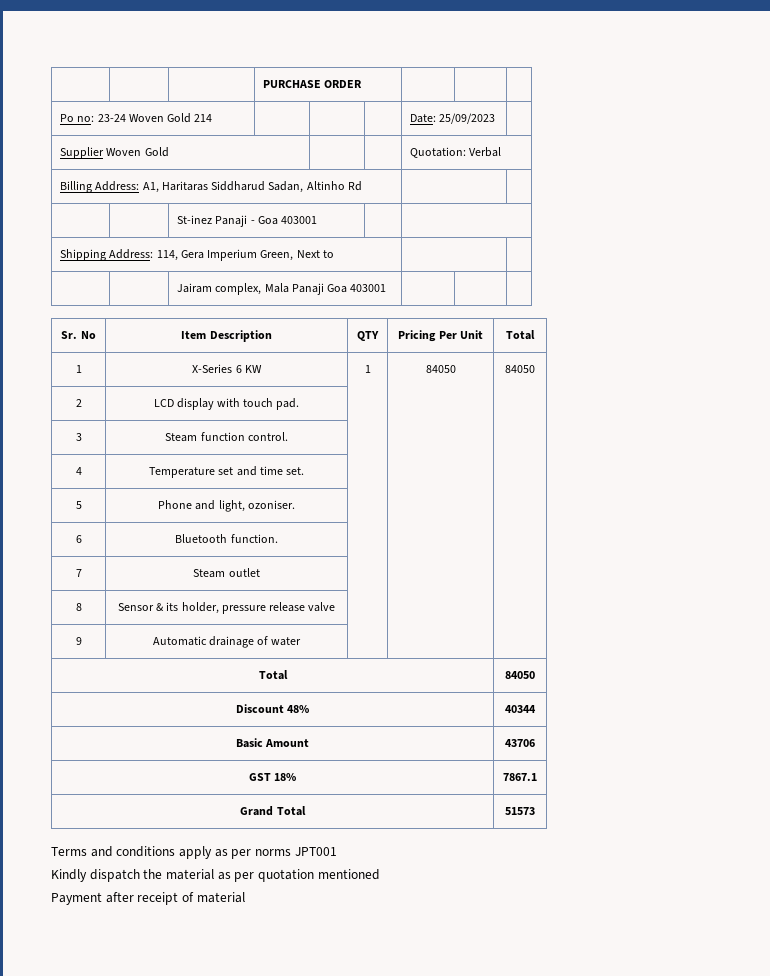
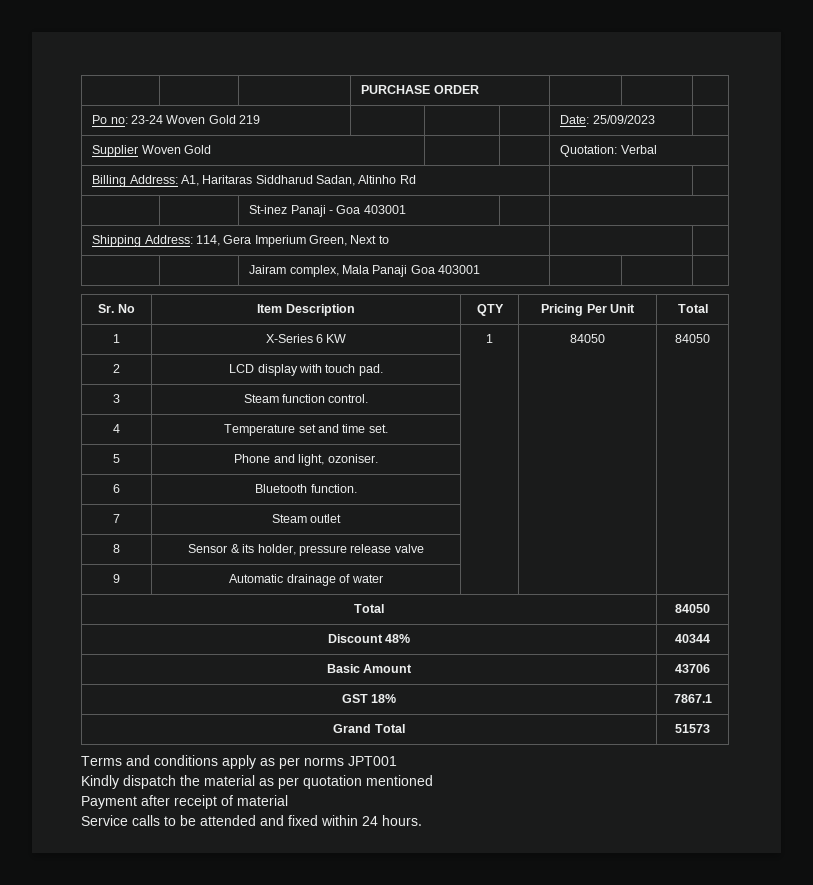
- Po no: 23-24 Woven Gold 214 | | | | Date: 25/09/2023 |
+ Po no: 23-24 Woven Gold 219 | | | | Date: 25/09/2023 |
+ Service calls to be attended and fixed within 24 hours.

